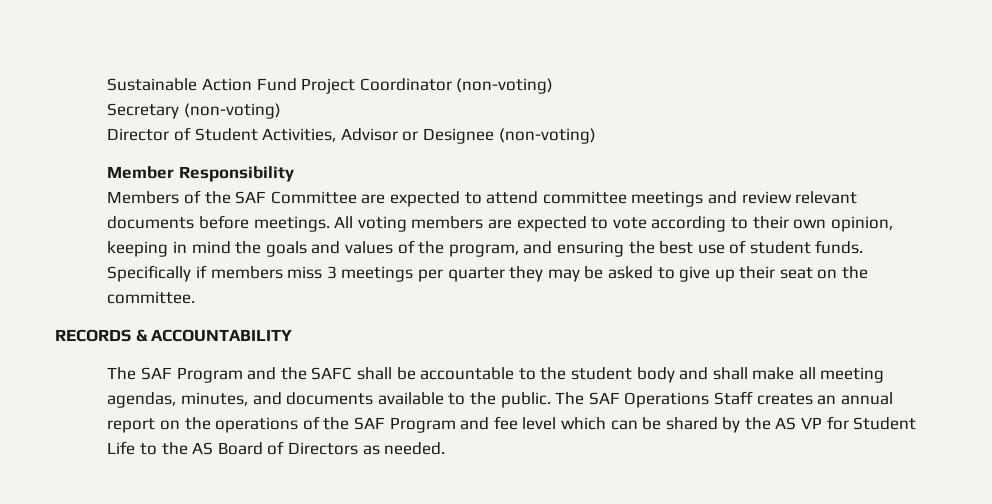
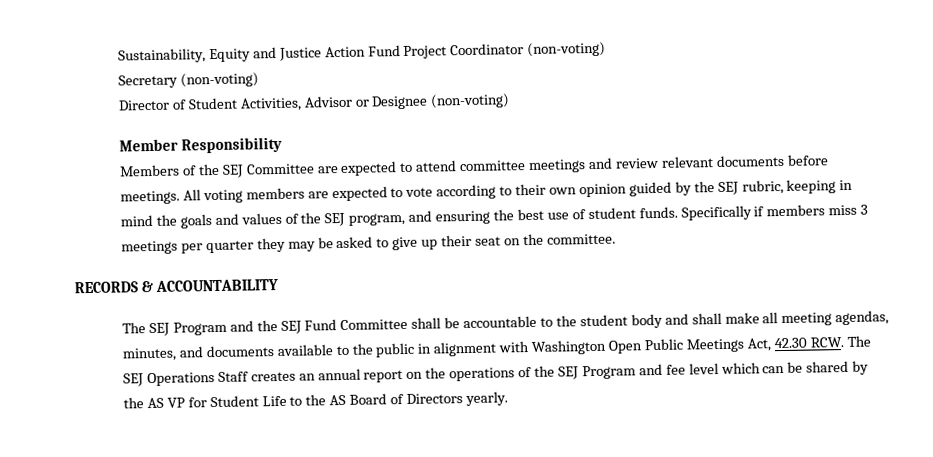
- Sustainable Action Fund Project Coordinator (non-voting)
+ Sustainability, Equity and Justice Action Fund Project Coordinator (non-voting)
- Members of the SAF Committee are expected to attend committee meetings and review relevant documents before meetings.
+ Members of the SEJ Committee are expected to attend committee meetings and review relevant documents before meetings.
- All voting members are expected to vote according to their own opinion, keeping in mind the goals and values of the program, and ensuring the best use of student funds.
+ All voting members are expected to vote according to their own opinion guided by the SEJ rubric, keeping in mind the goals and values of the SEJ program, and ensuring the best use of student funds.
- The SAF Program and the SAFC shall be accountable to the student body and shall make all meeting agendas, minutes, and documents available to the public. The SAF Operations Staff creates an annual report on the operations of the SAF Program and fee level which can be shared by the AS VP for Student Life to the AS Board of Directors as needed.
+ The SEJ Program and the SEJ Fund Committee shall be accountable to the student body and shall make all meeting agendas, minutes, and documents available to the public in alignment with Washington Open Public Meetings Act, 42.30 RCW. The SEJ Operations Staff creates an annual report on the operations of the SEJ Program and fee level which can be shared by the AS VP for Student Life to the AS Board of Directors yearly.

